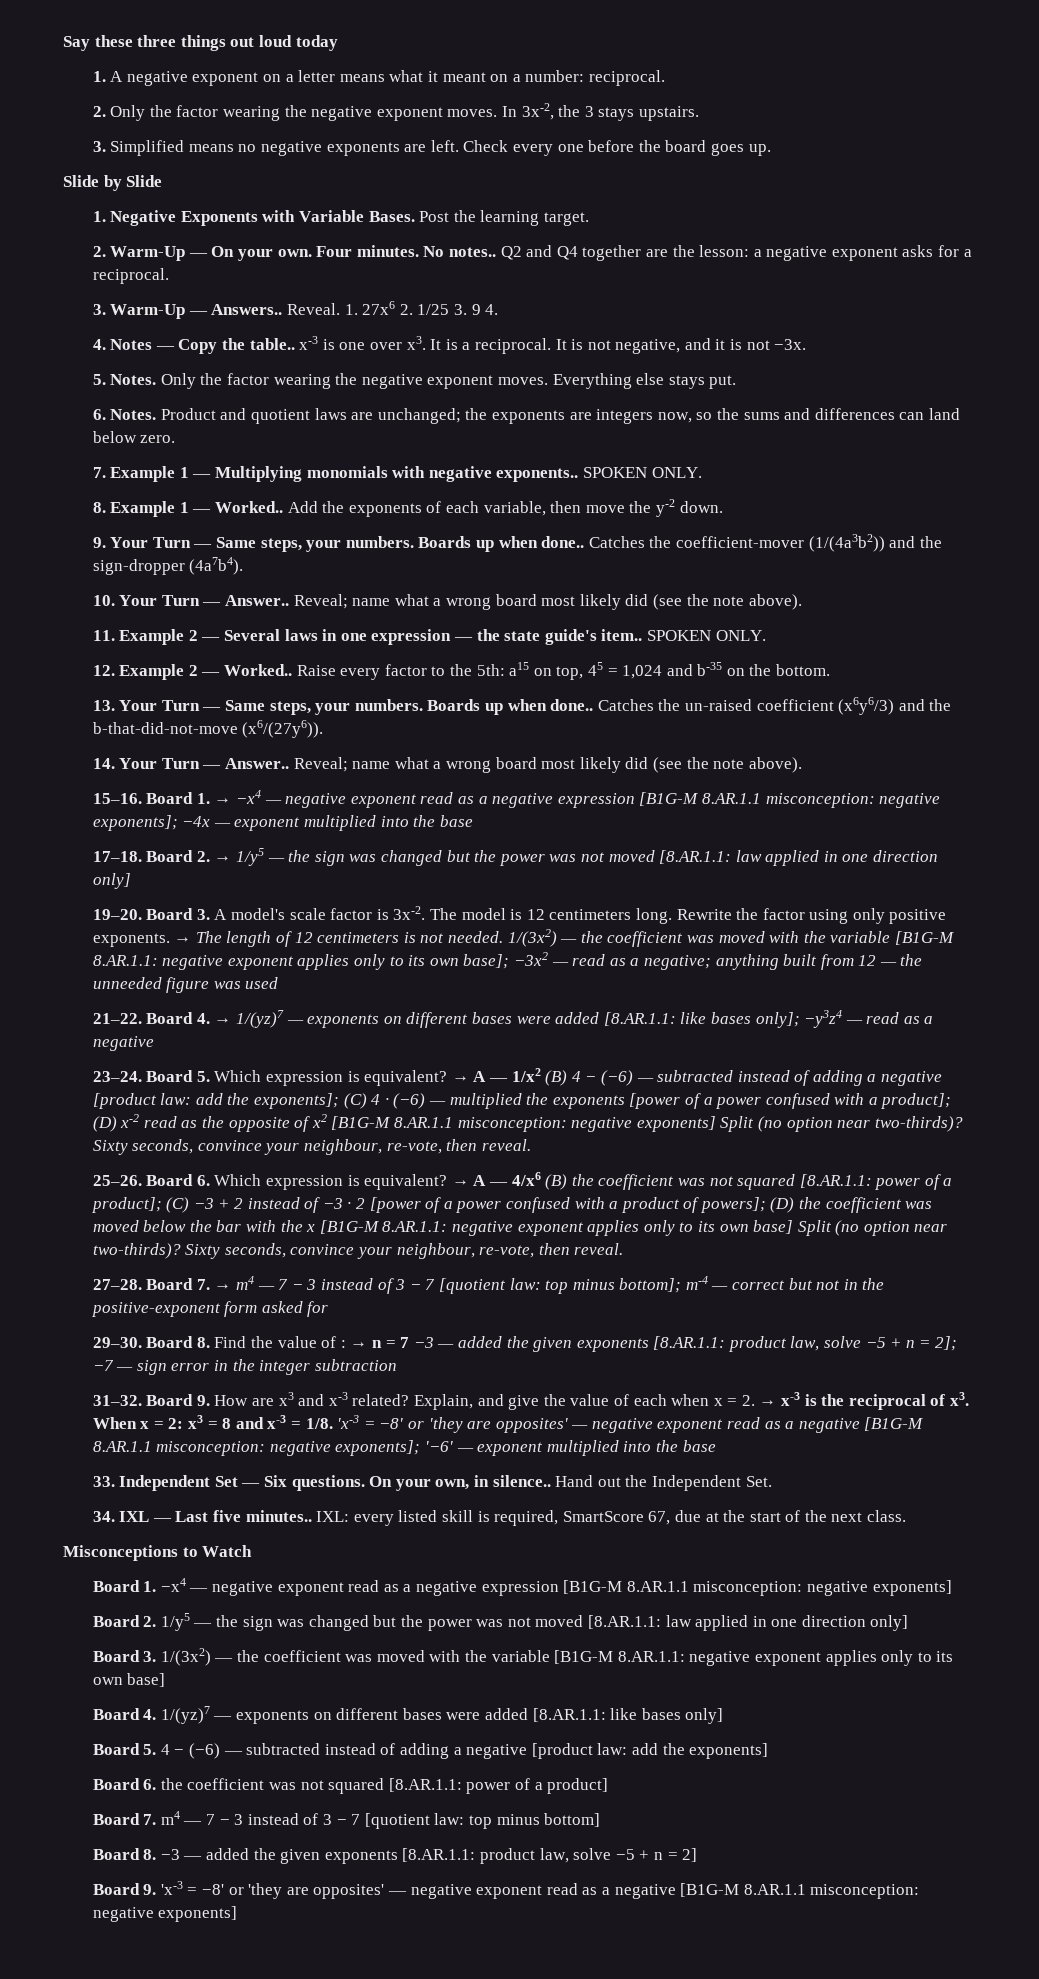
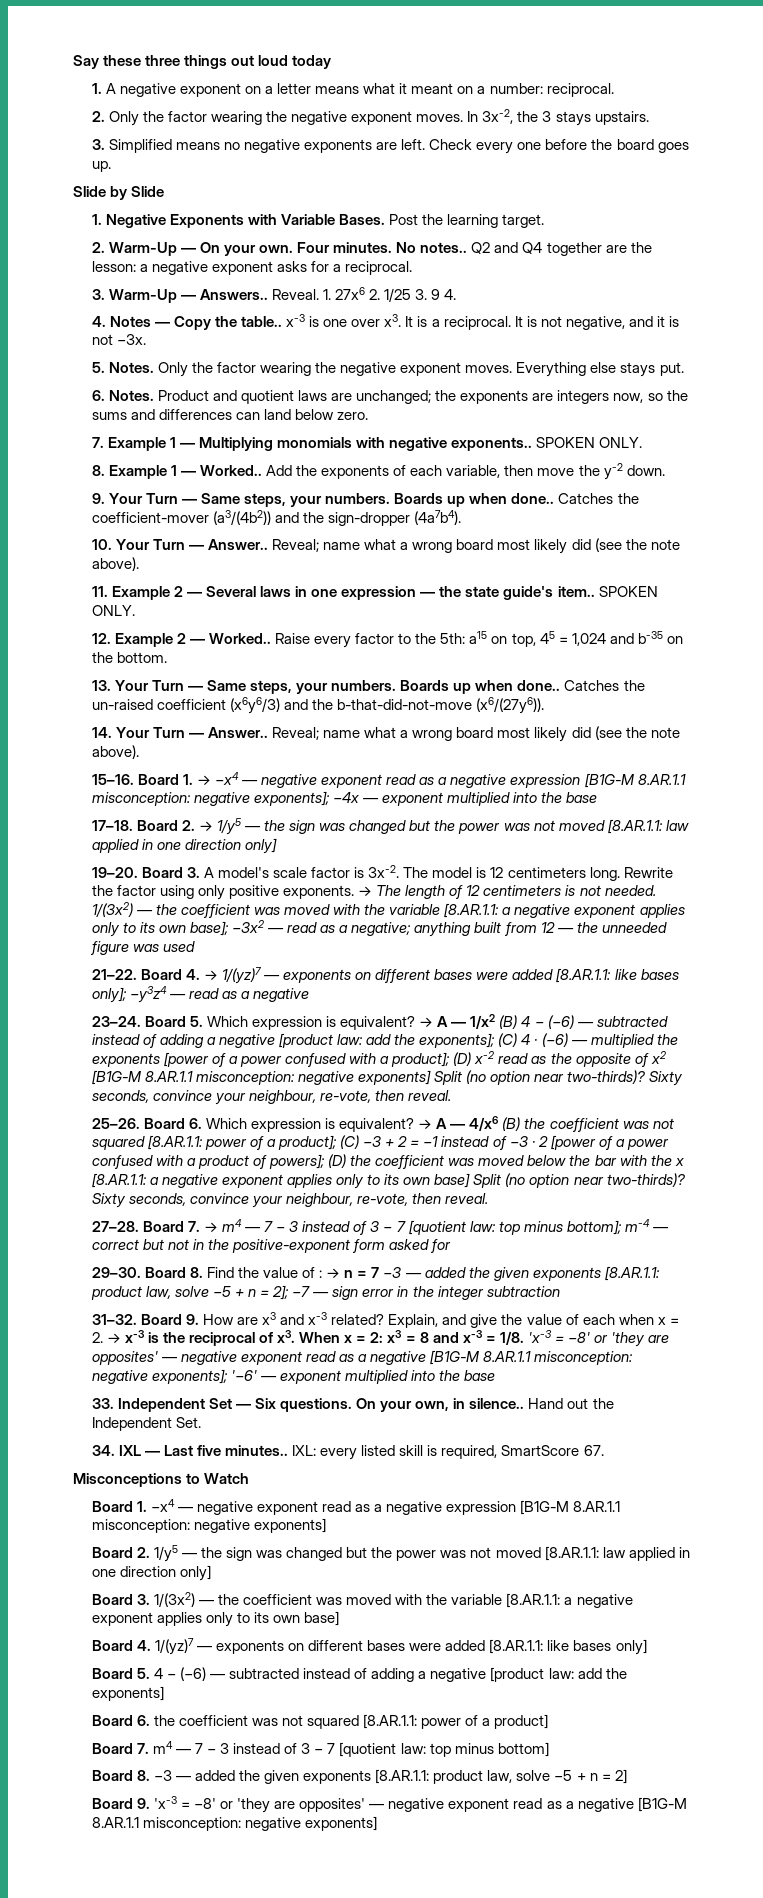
- Catches the coefficient-mover (1/(4a3b2)) and the sign-dropper (4a7b4).
+ Catches the coefficient-mover (a3/(4b2)) and the sign-dropper (4a7b4).
- 1/(3x2) — the coefficient was moved with the variable [B1G-M 8.AR.1.1: negative exponent applies only to its own base]; −3x2 — read as a negative; anything built from 12 — the unneeded figure was used
+ 1/(3x2) — the coefficient was moved with the variable [8.AR.1.1: a negative exponent applies only to its own base]; −3x2 — read as a negative; anything built from 12 — the unneeded figure was used
- → A — 4/x6 (B) the coefficient was not squared [8.AR.1.1: power of a product]; (C) −3 + 2 instead of −3 · 2 [power of a power confused with a product of powers]; (D) the coefficient was moved below the bar with the x [B1G-M 8.AR.1.1: negative exponent applies only to its own base] Split (no option near two-thirds)?
+ → A — 4/x6 (B) the coefficient was not squared [8.AR.1.1: power of a product]; (C) −3 + 2 = −1 instead of −3 · 2 [power of a power confused with a product of powers]; (D) the coefficient was moved below the bar with the x [8.AR.1.1: a negative exponent applies only to its own base] Split (no option near two-thirds)?
- IXL: every listed skill is required, SmartScore 67, due at the start of the next class.
+ IXL: every listed skill is required, SmartScore 67.
- Board 3. 1/(3x2) — the coefficient was moved with the variable [B1G-M 8.AR.1.1: negative exponent applies only to its own base]
+ Board 3. 1/(3x2) — the coefficient was moved with the variable [8.AR.1.1: a negative exponent applies only to its own base]

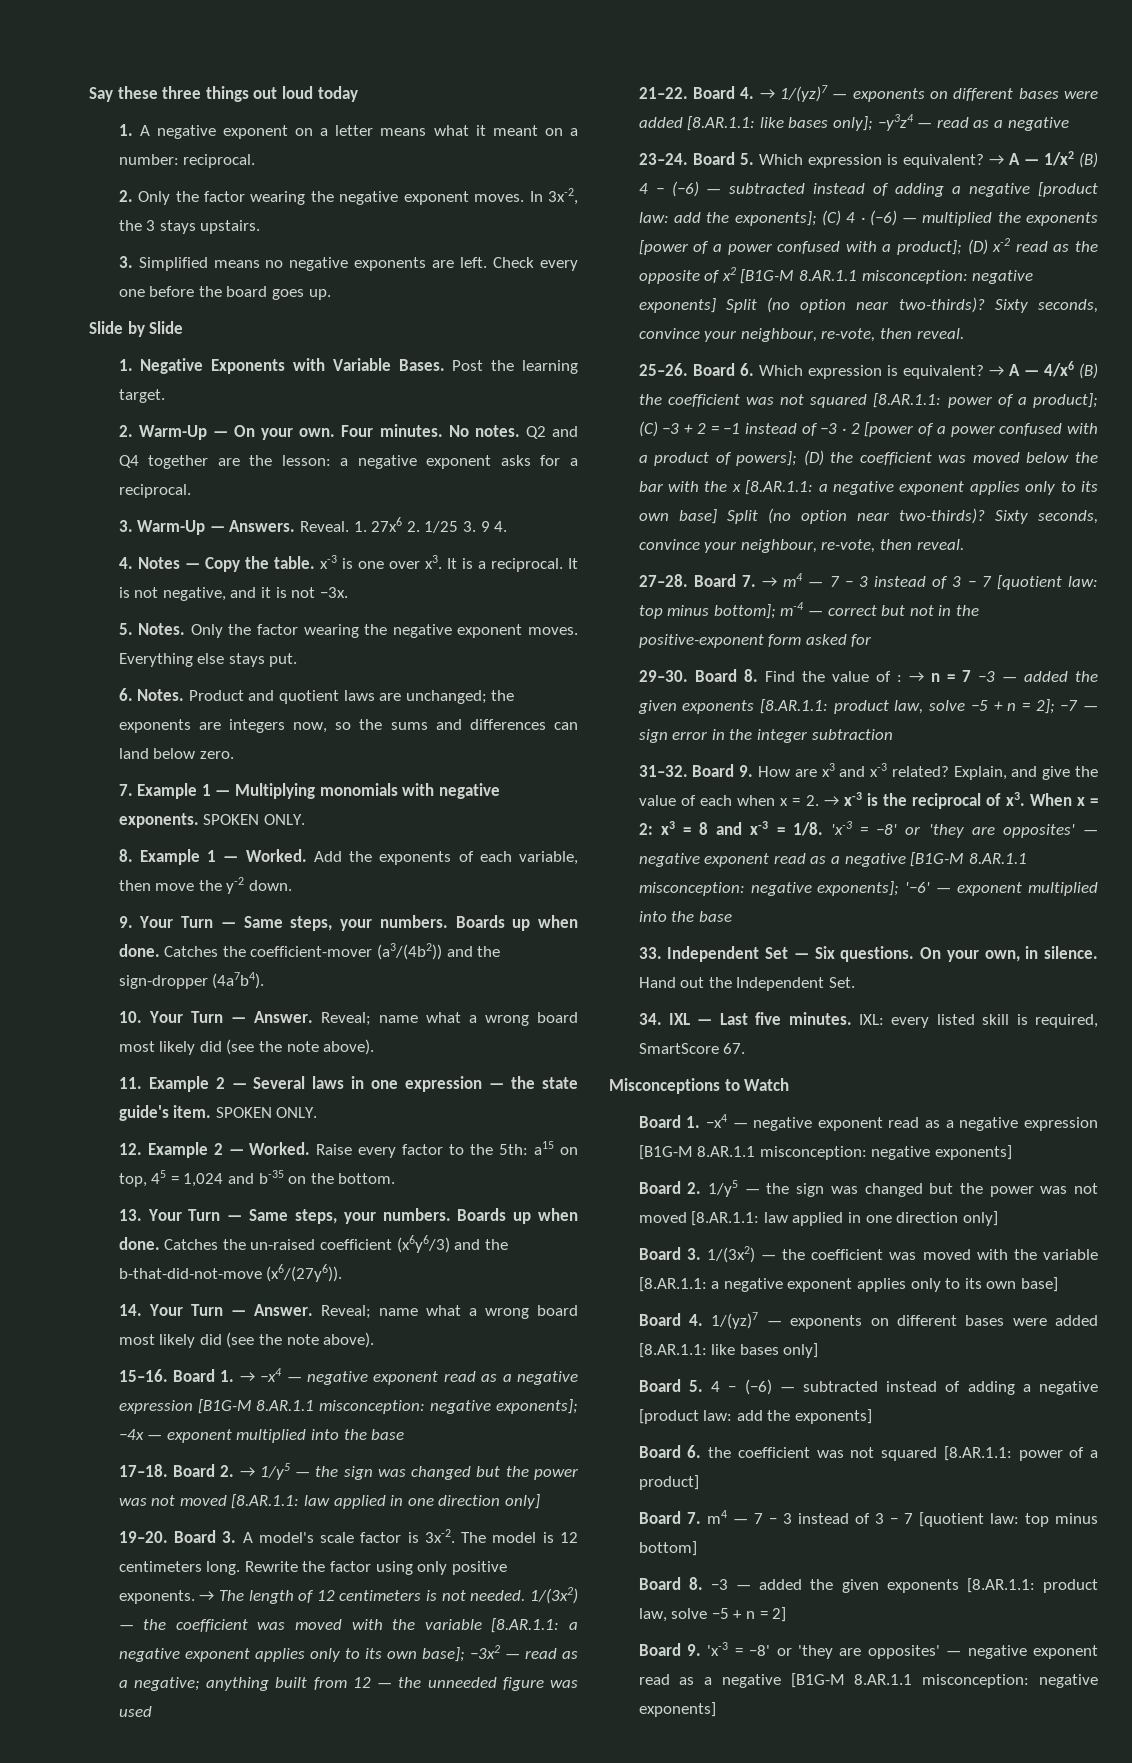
- No notes..
+ No notes.
- 3. Warm-Up — Answers..
+ 3. Warm-Up — Answers.
- 4. Notes — Copy the table.. x-3 is one over x3.
+ 4. Notes — Copy the table. x-3 is one over x3.
- 7. Example 1 — Multiplying monomials with negative exponents..
+ 7. Example 1 — Multiplying monomials with negative exponents.
- 8. Example 1 — Worked..
+ 8. Example 1 — Worked.
- 9. Your Turn — Same steps, your numbers. Boards up when done..
+ 9. Your Turn — Same steps, your numbers. Boards up when done.
- 10. Your Turn — Answer..
+ 10. Your Turn — Answer.
- 11. Example 2 — Several laws in one expression — the state guide's item..
+ 11. Example 2 — Several laws in one expression — the state guide's item.
- 12. Example 2 — Worked..
+ 12. Example 2 — Worked.
- 13. Your Turn — Same steps, your numbers. Boards up when done..
+ 13. Your Turn — Same steps, your numbers. Boards up when done.
- 14. Your Turn — Answer..
+ 14. Your Turn — Answer.
- On your own, in silence..
+ On your own, in silence.
- 34. IXL — Last five minutes..
+ 34. IXL — Last five minutes.

